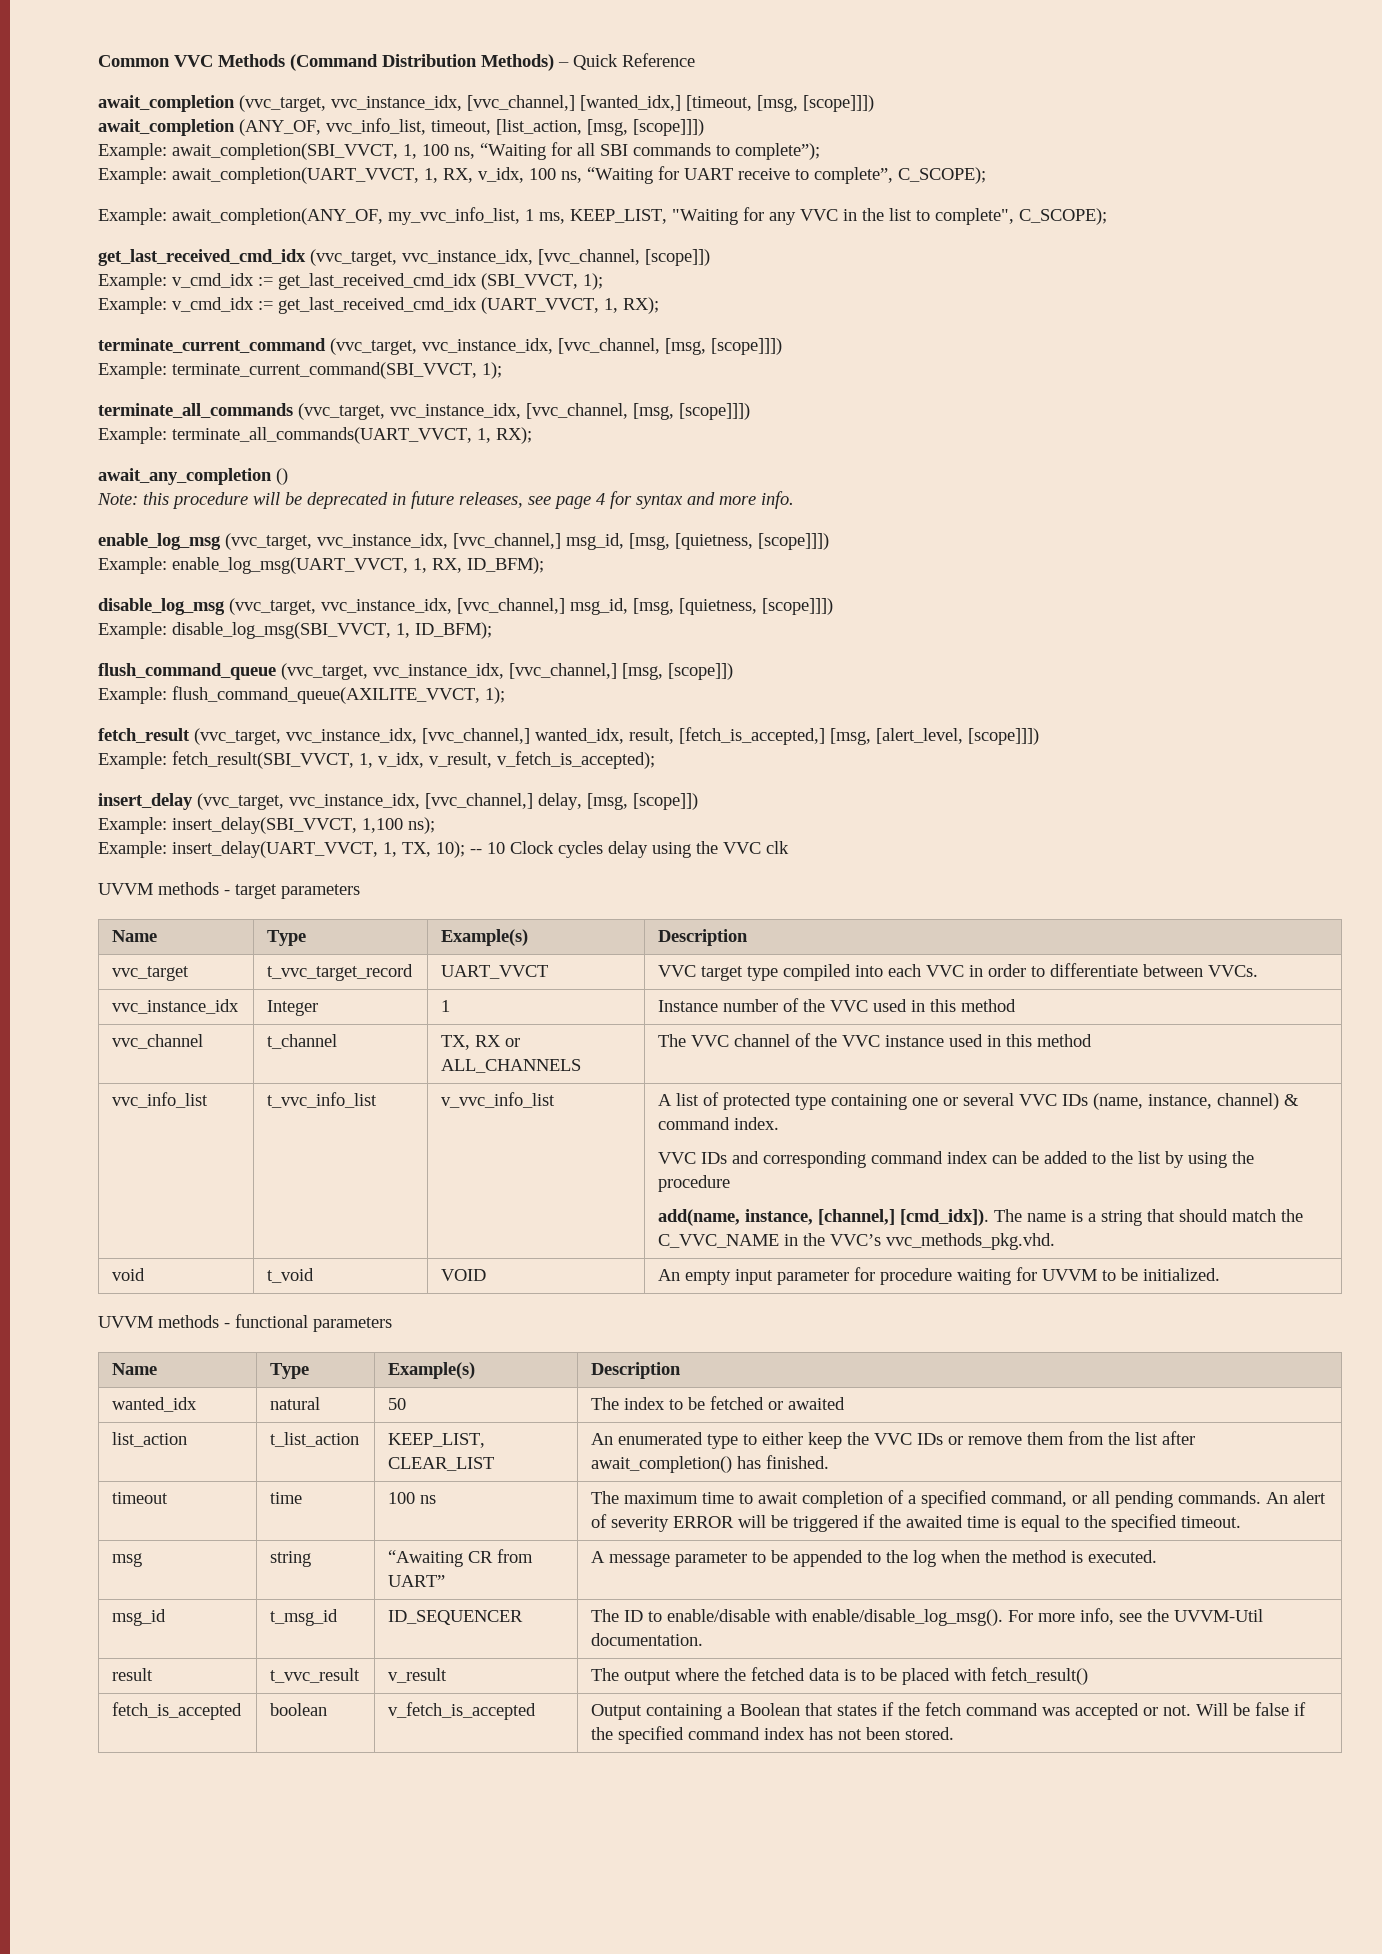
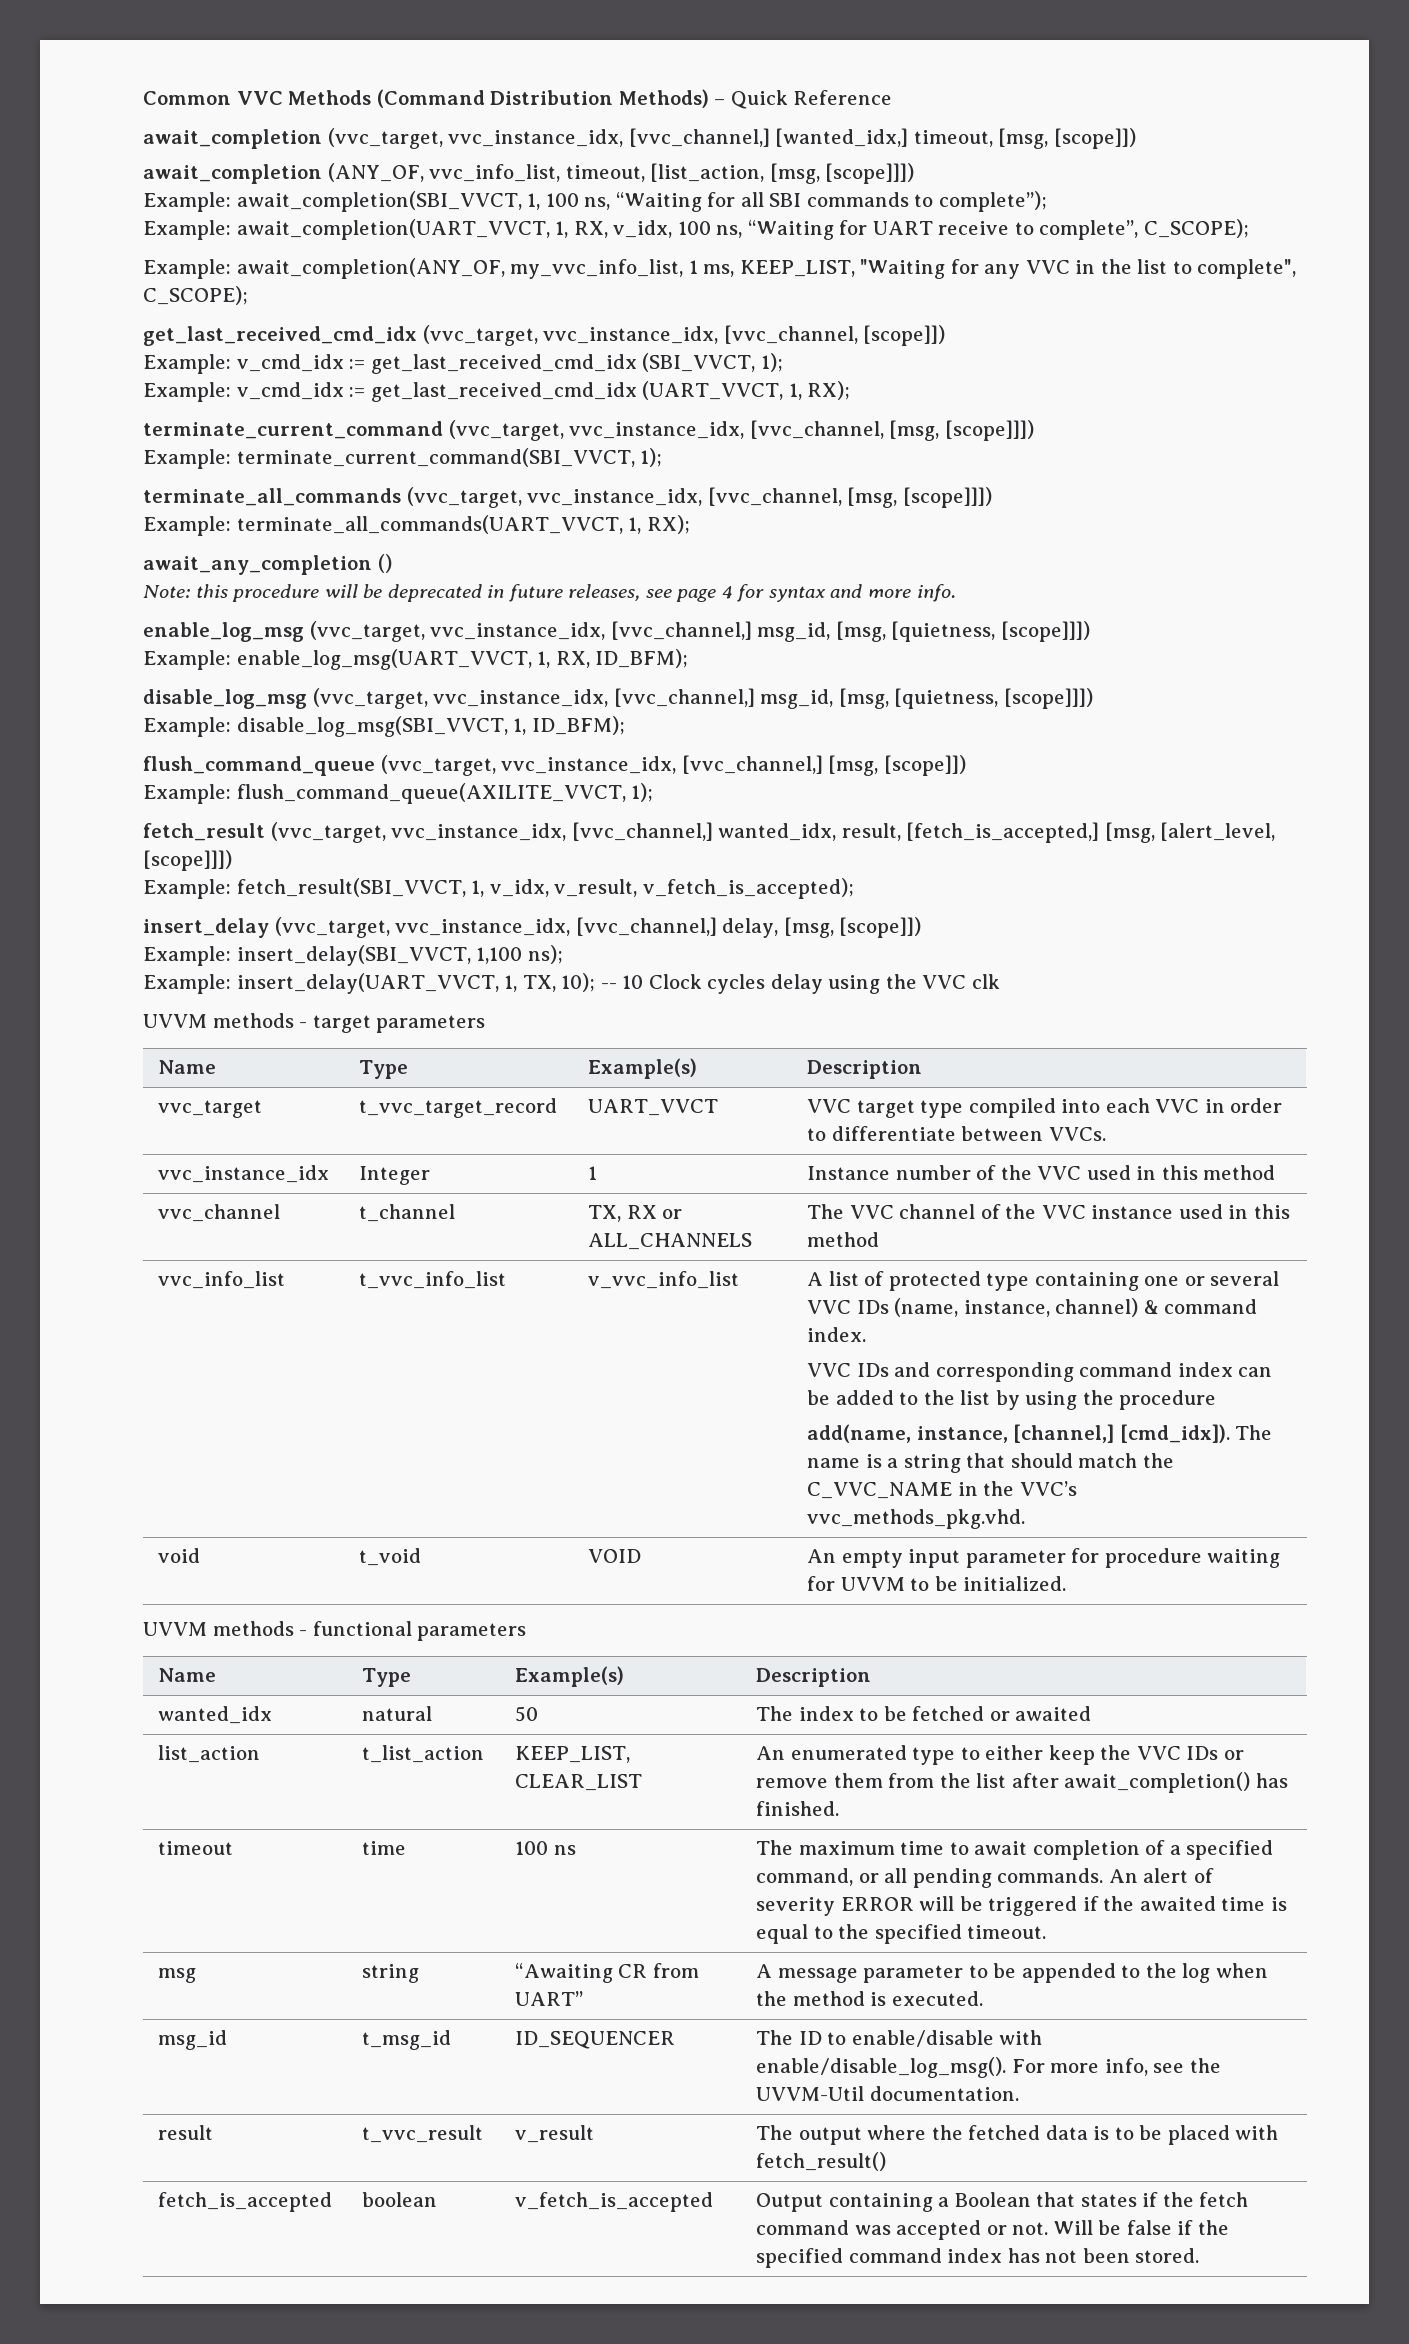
- await_completion (vvc_target, vvc_instance_idx, [vvc_channel,] [wanted_idx,] [timeout, [msg, [scope]]])
+ await_completion (vvc_target, vvc_instance_idx, [vvc_channel,] [wanted_idx,] timeout, [msg, [scope]])

